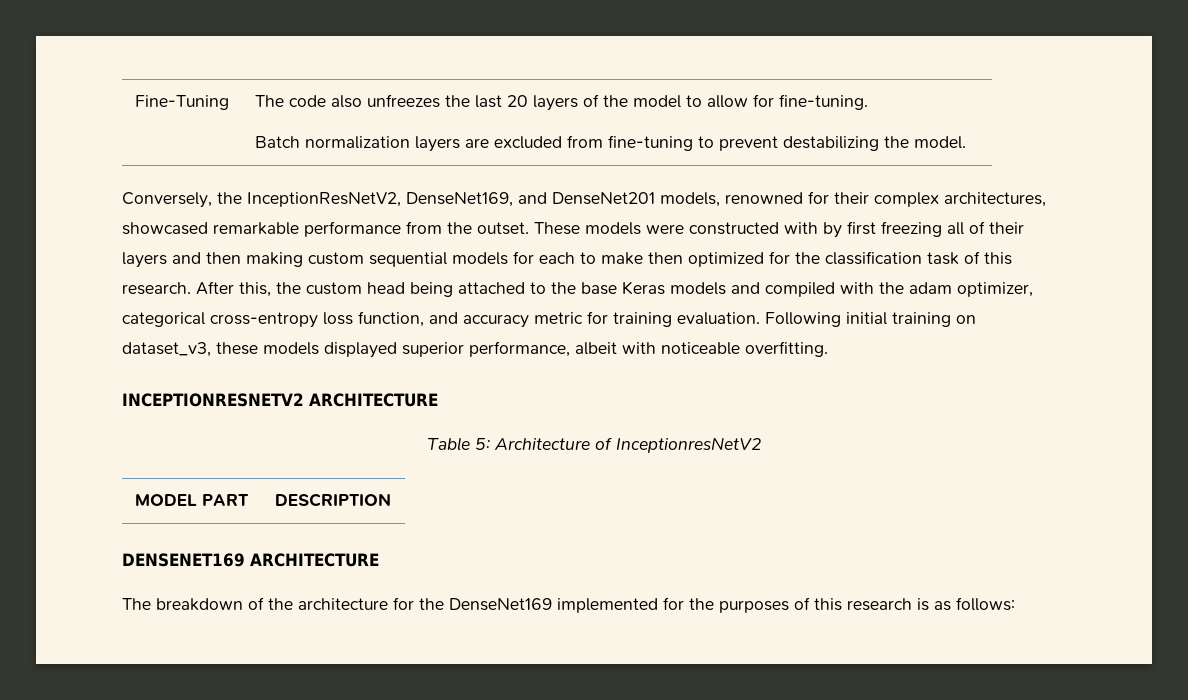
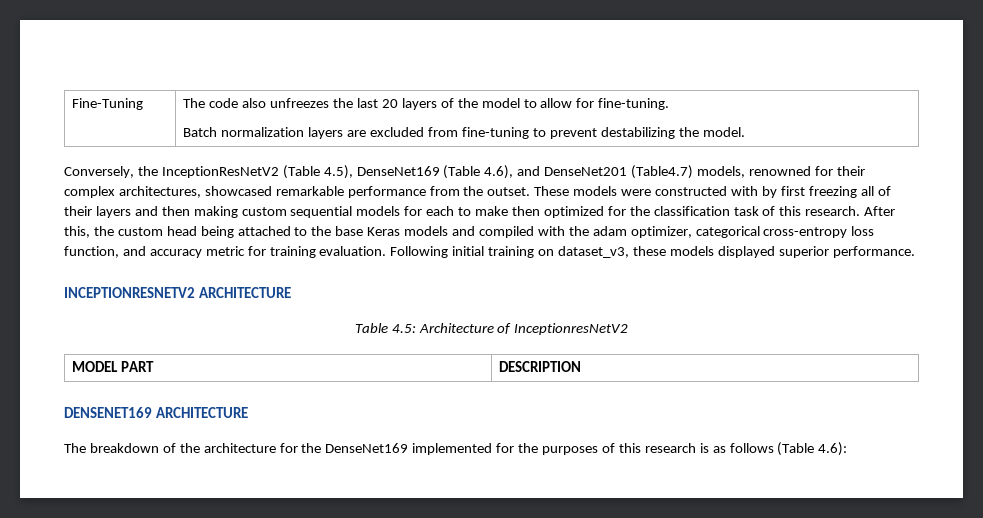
- Conversely, the InceptionResNetV2, DenseNet169, and DenseNet201 models, renowned for their complex architectures, showcased remarkable performance from the outset.
+ Conversely, the InceptionResNetV2 (Table 4.5), DenseNet169 (Table 4.6), and DenseNet201 (Table4.7) models, renowned for their complex architectures, showcased remarkable performance from the outset.
- Following initial training on dataset_v3, these models displayed superior performance, albeit with noticeable overfitting.
+ Following initial training on dataset_v3, these models displayed superior performance.
- Table 5: Architecture of InceptionresNetV2
+ Table 4.5: Architecture of InceptionresNetV2
- The breakdown of the architecture for the DenseNet169 implemented for the purposes of this research is as follows:
+ The breakdown of the architecture for the DenseNet169 implemented for the purposes of this research is as follows (Table 4.6):

